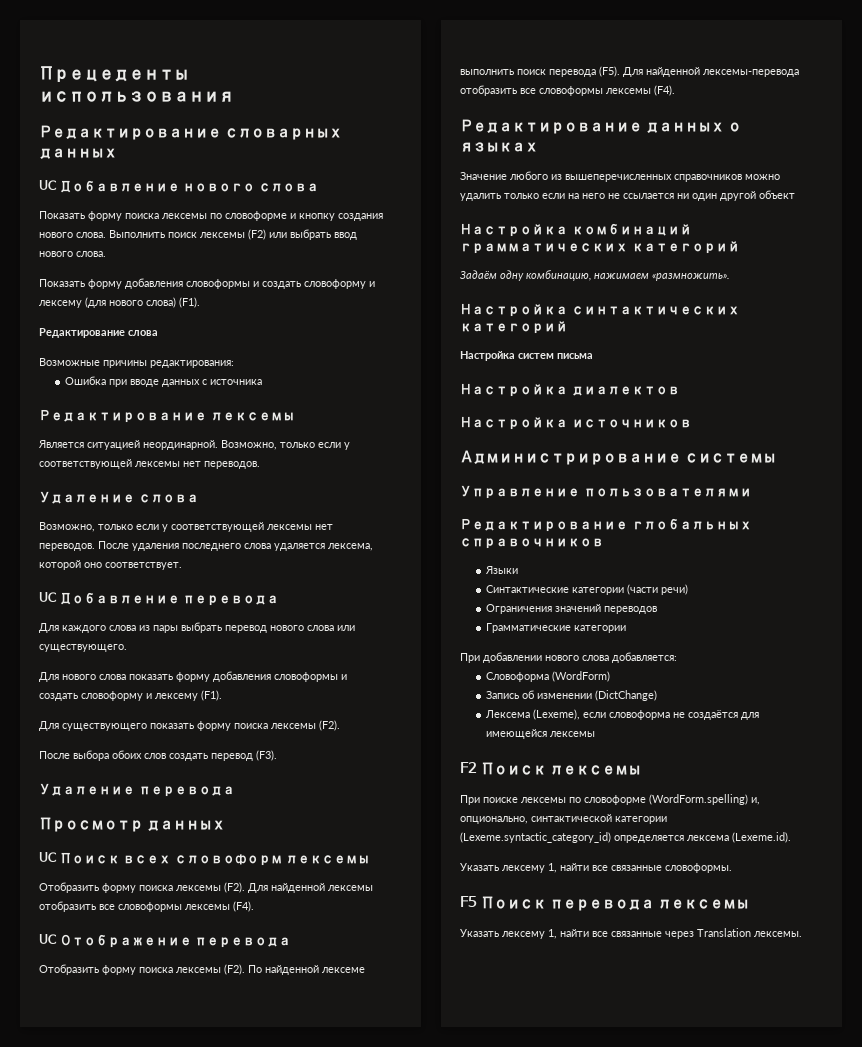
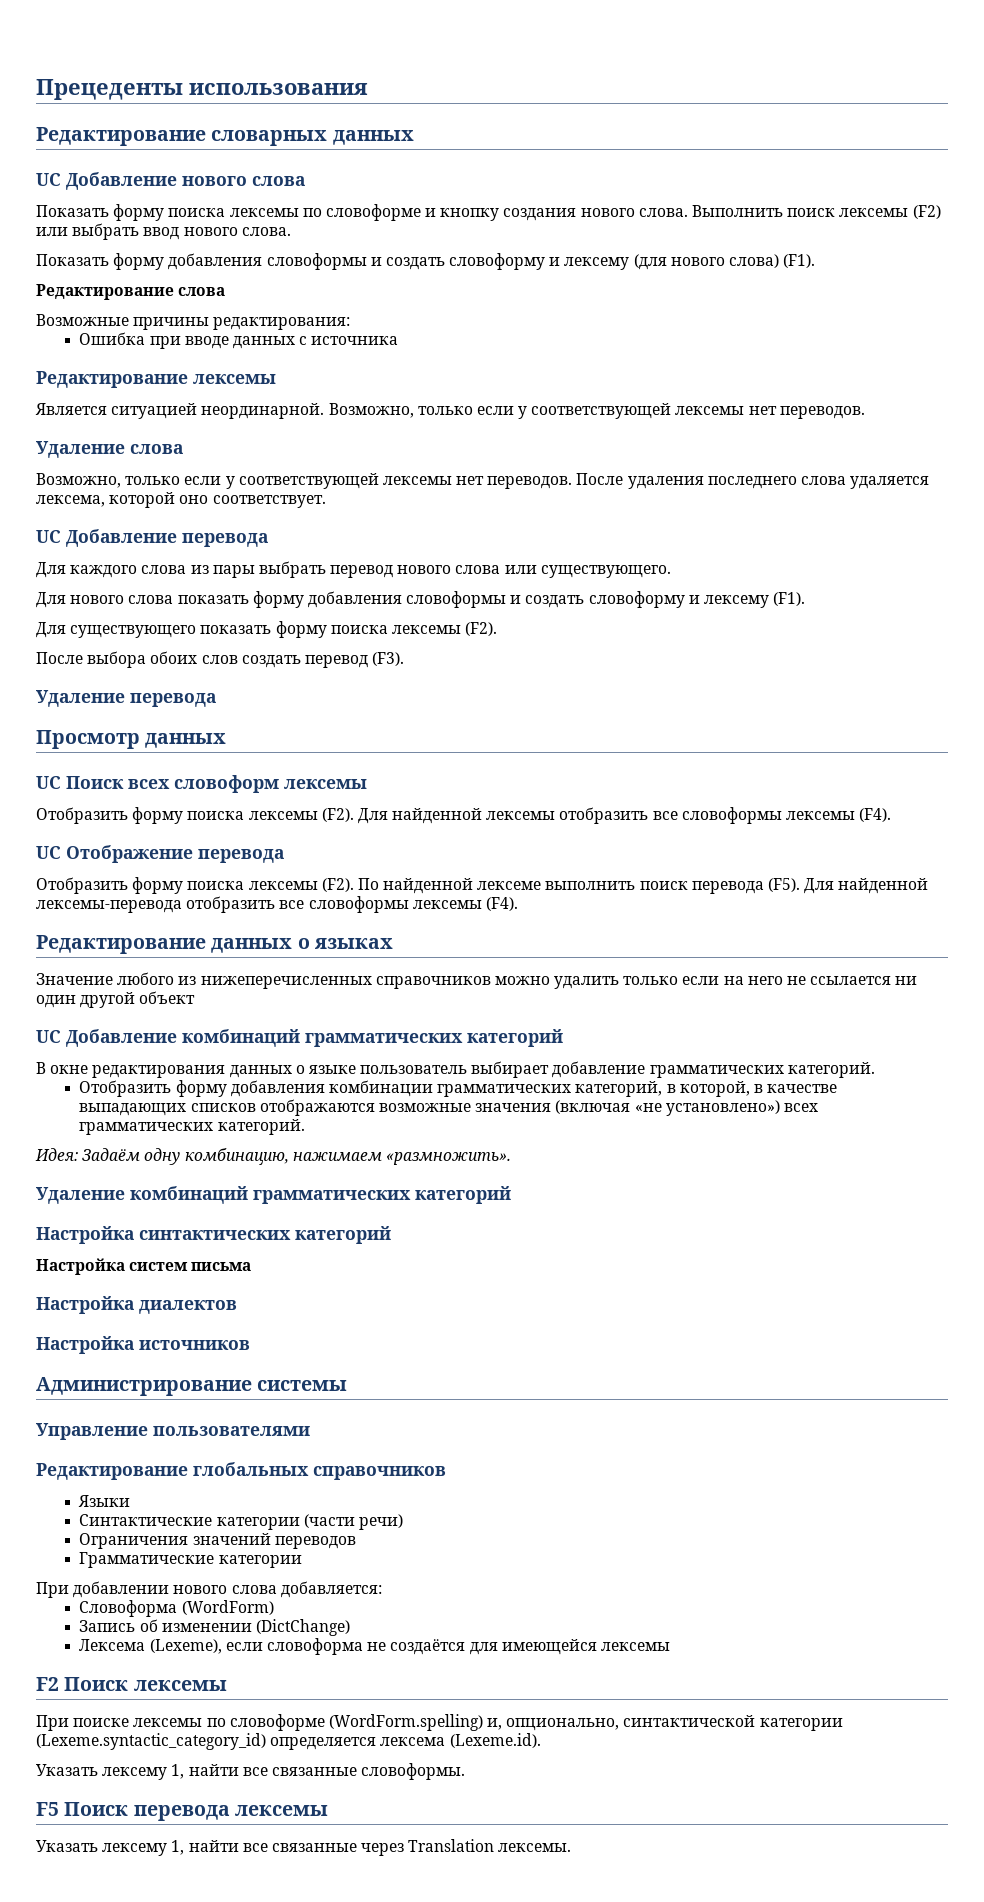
- Значение любого из вышеперечисленных справочников можно удалить только если на него не ссылается ни один другой объект
+ Значение любого из нижеперечисленных справочников можно удалить только если на него не ссылается ни один другой объект
- Настройка комбинаций грамматических категорий
- Задаём одну комбинацию, нажимаем «размножить».
+ UC Добавление комбинаций грамматических категорий
+ В окне редактирования данных о языке пользователь выбирает добавление грамматических категорий.
+ Отобразить форму добавления комбинации грамматических категорий, в которой, в качестве выпадающих списков отображаются возможные значения (включая «не установлено») всех грамматических категорий.
+ Идея: Задаём одну комбинацию, нажимаем «размножить».
+ Удаление комбинаций грамматических категорий

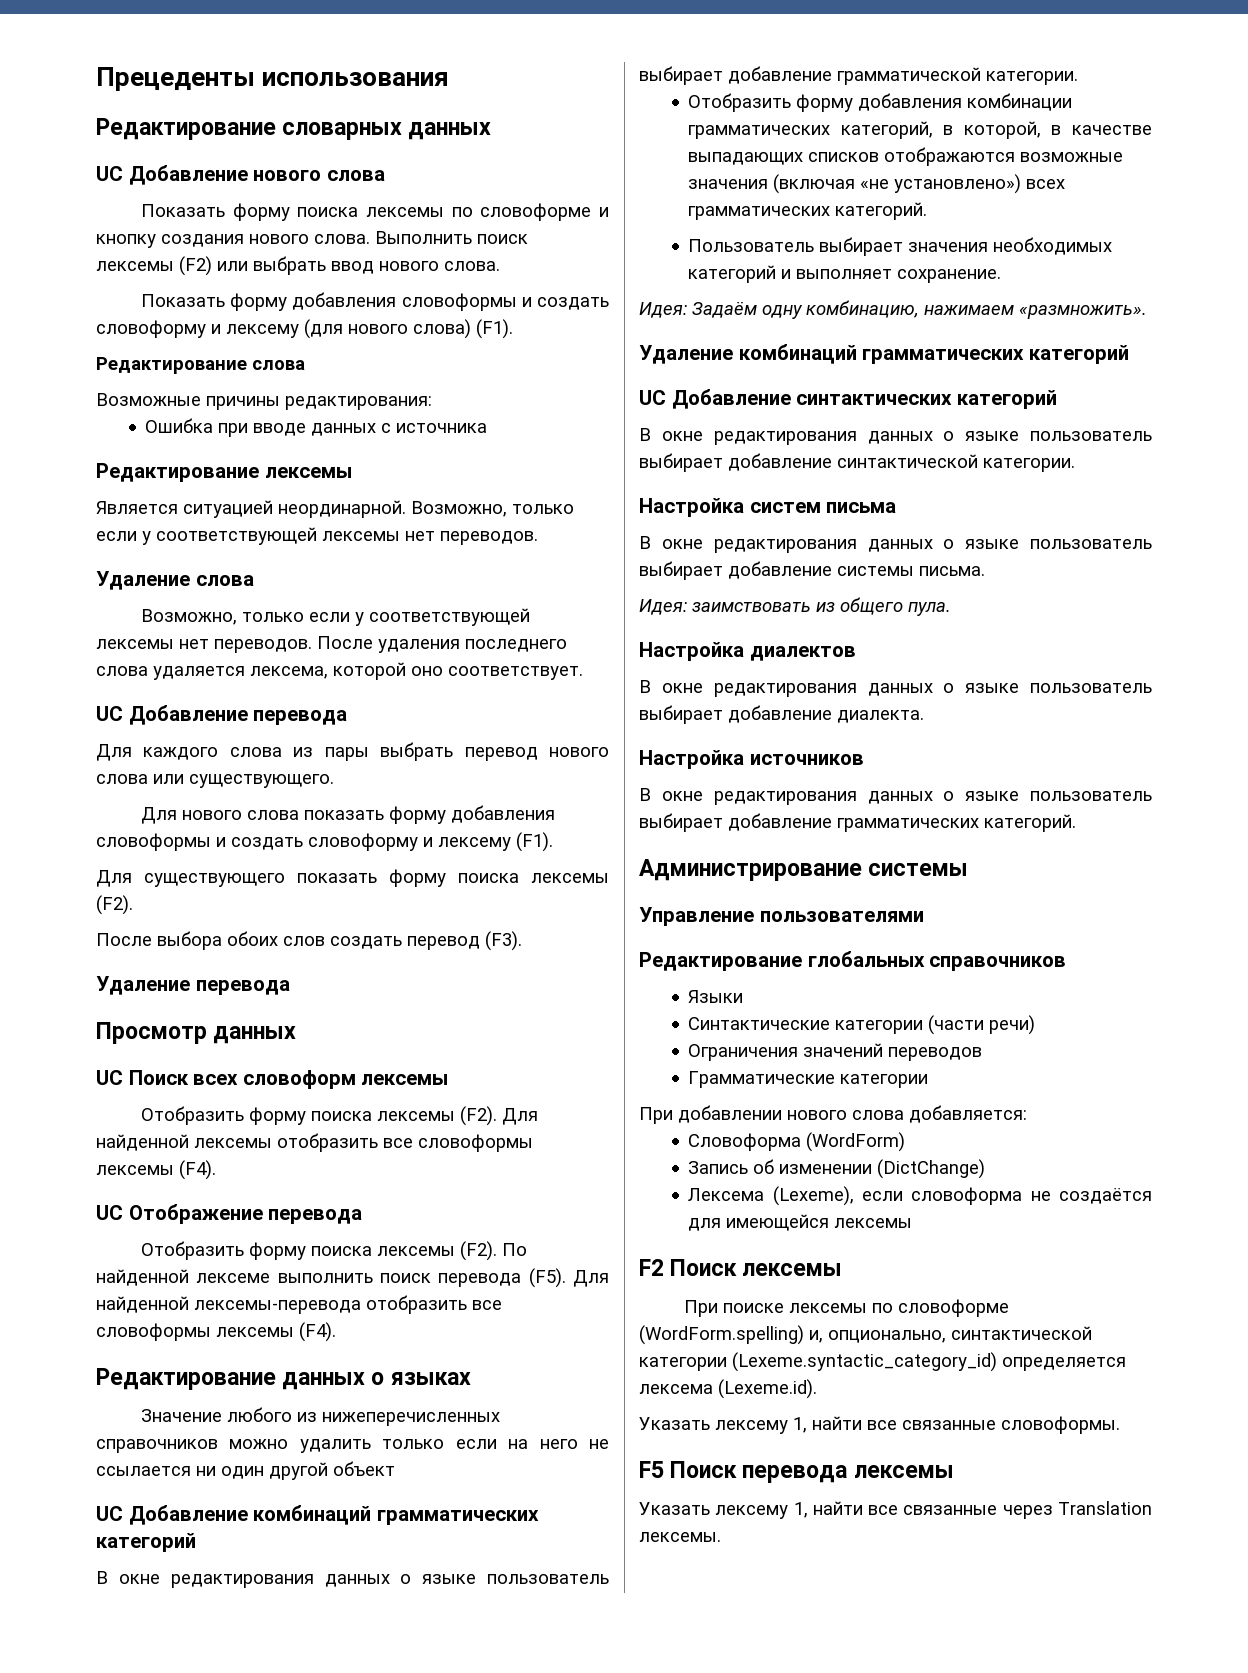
- В окне редактирования данных о языке пользователь выбирает добавление грамматических категорий.
+ В окне редактирования данных о языке пользователь выбирает добавление грамматической категории.
+ Пользователь выбирает значения необходимых категорий и выполняет сохранение.
- Настройка синтактических категорий
+ UC Добавление синтактических категорий
+ В окне редактирования данных о языке пользователь выбирает добавление синтактической категории.
  Настройка систем письма
+ В окне редактирования данных о языке пользователь выбирает добавление системы письма.
+ Идея: заимствовать из общего пула.
  Настройка диалектов
+ В окне редактирования данных о языке пользователь выбирает добавление диалекта.
  Настройка источников
+ В окне редактирования данных о языке пользователь выбирает добавление грамматических категорий.

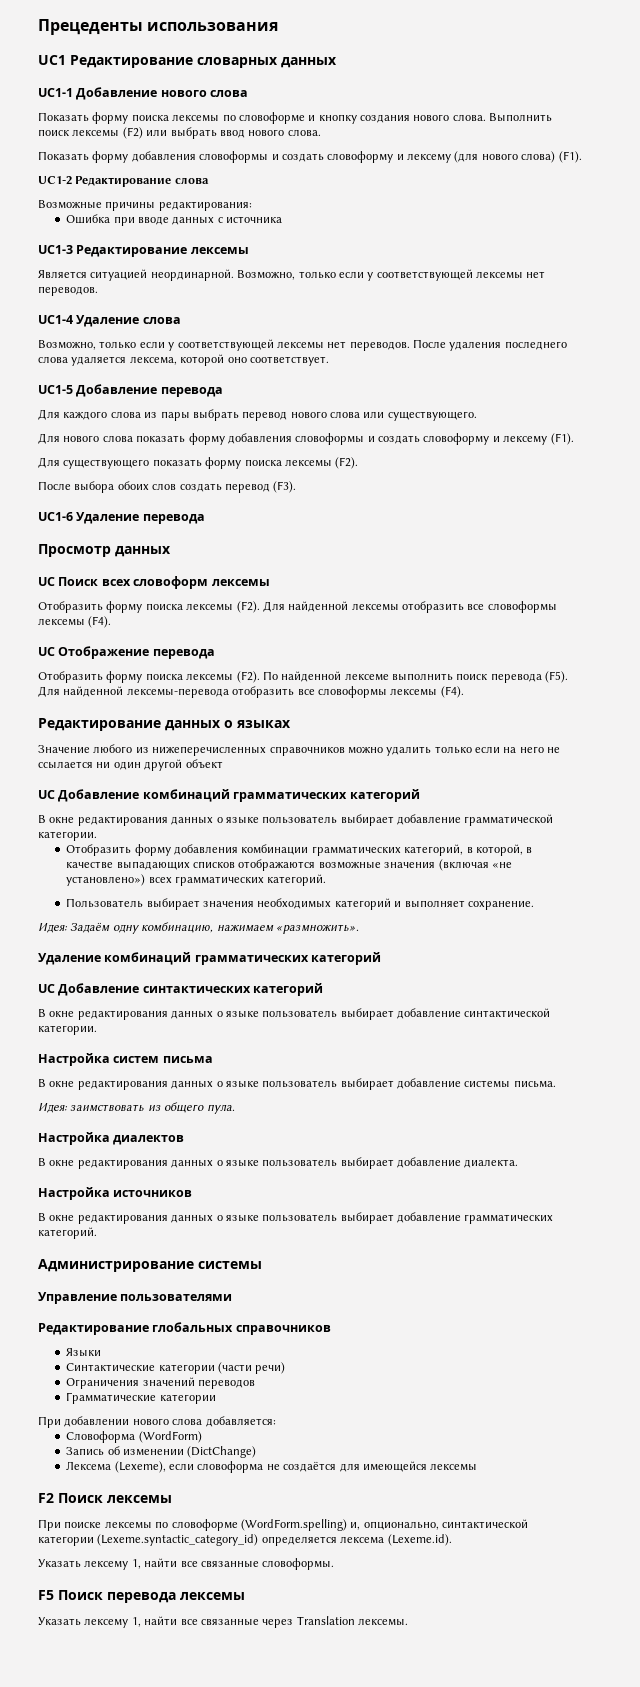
- Редактирование словарных данных
+ UC1 Редактирование словарных данных
- UC Добавление нового слова
+ UC1-1 Добавление нового слова
- Редактирование слова
+ UC1-2 Редактирование слова
- Редактирование лексемы
+ UC1-3 Редактирование лексемы
- Удаление слова
+ UC1-4 Удаление слова
- UC Добавление перевода
+ UC1-5 Добавление перевода
- Удаление перевода
+ UC1-6 Удаление перевода

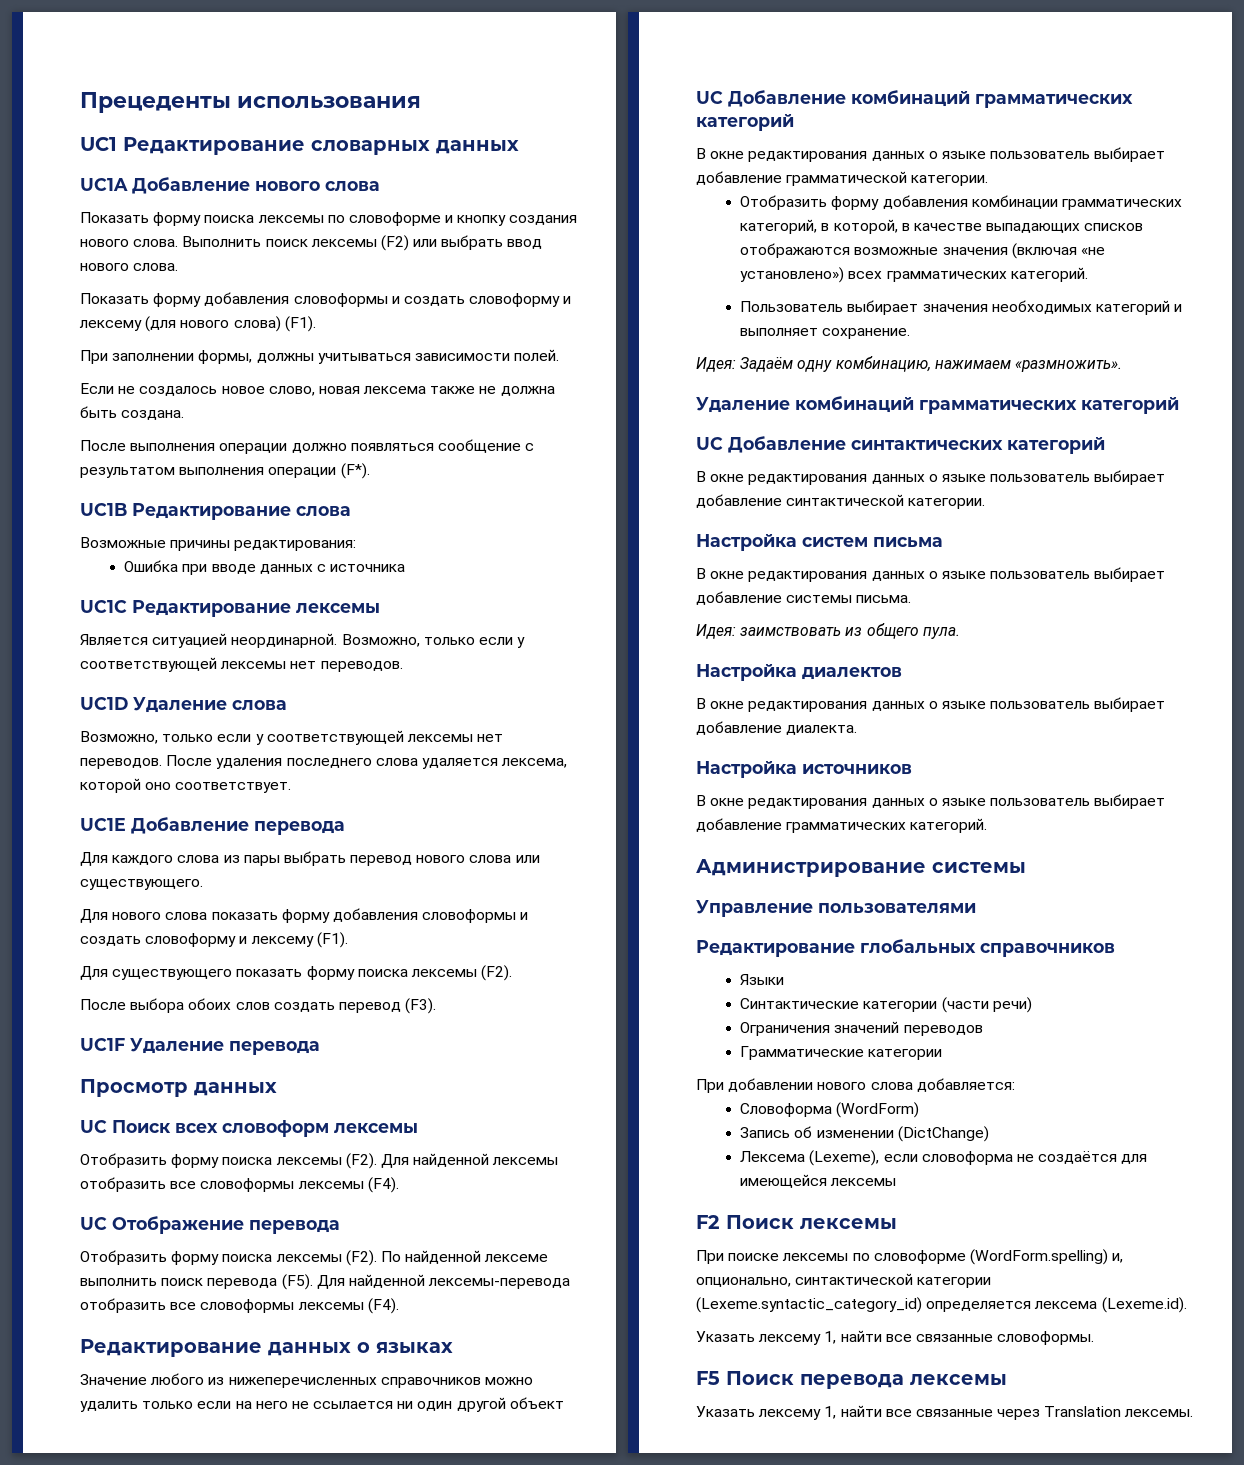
- UC1-1 Добавление нового слова
+ UC1A Добавление нового слова
- UC1-2 Редактирование слова
+ При заполнении формы, должны учитываться зависимости полей.
+ Если не создалось новое слово, новая лексема также не должна быть создана.
+ После выполнения операции должно появляться сообщение с результатом выполнения операции (F*).
+ UC1B Редактирование слова
- UC1-3 Редактирование лексемы
+ UC1C Редактирование лексемы
- UC1-4 Удаление слова
+ UC1D Удаление слова
- UC1-5 Добавление перевода
+ UC1E Добавление перевода
- UC1-6 Удаление перевода
+ UC1F Удаление перевода

